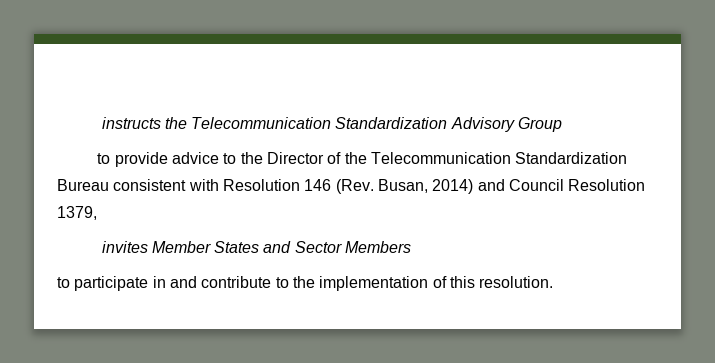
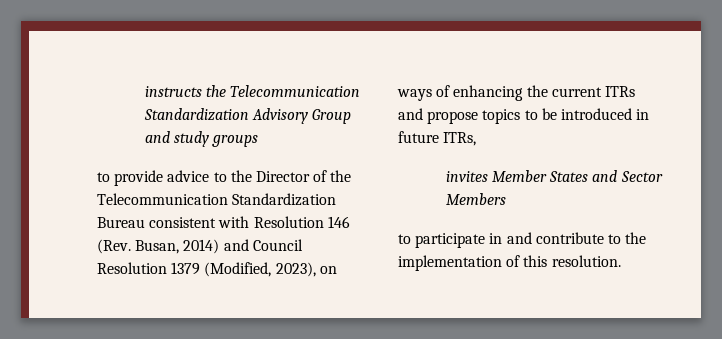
- instructs the Telecommunication Standardization Advisory Group
+ instructs the Telecommunication Standardization Advisory Group and study groups
- to provide advice to the Director of the Telecommunication Standardization Bureau consistent with Resolution 146 (Rev. Busan, 2014) and Council Resolution 1379,
+ to provide advice to the Director of the Telecommunication Standardization Bureau consistent with Resolution 146 (Rev. Busan, 2014) and Council Resolution 1379 (Modified, 2023), on ways of enhancing the current ITRs and propose topics to be introduced in future ITRs,

